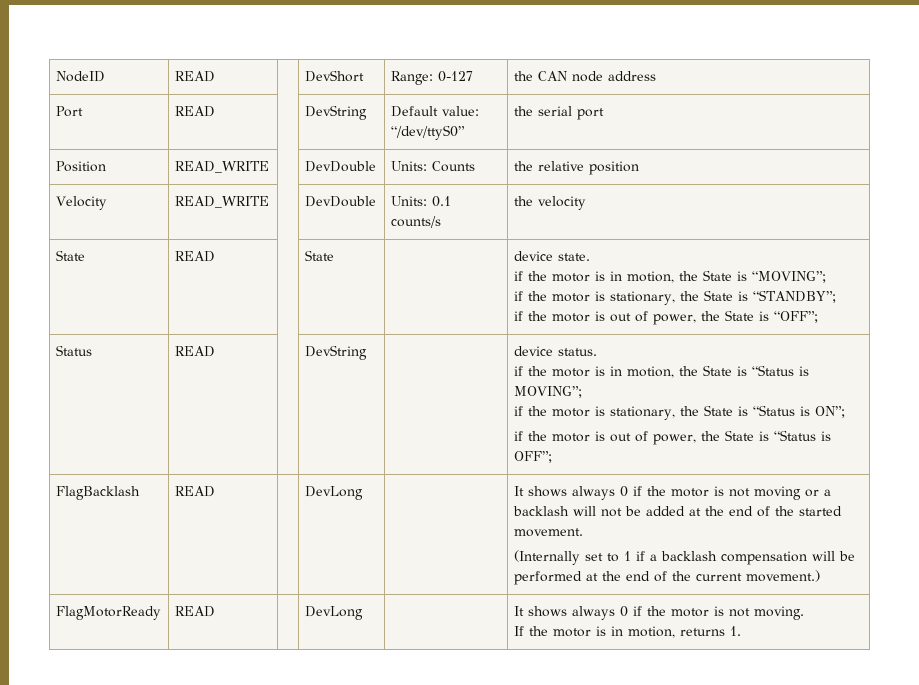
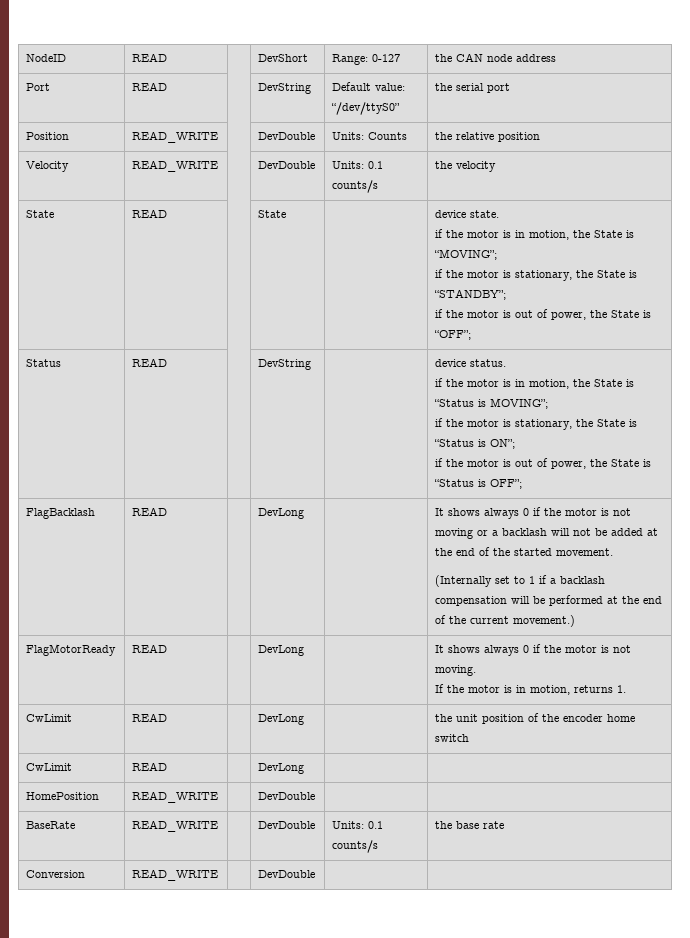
+ CwLimit | READ | | DevLong | | the unit position of the encoder home switch
+ CwLimit | READ | | DevLong | |
+ HomePosition | READ_WRITE | | DevDouble | |
+ BaseRate | READ_WRITE | | DevDouble | Units: 0.1 counts/s | the base rate
+ Conversion | READ_WRITE | | DevDouble | |

